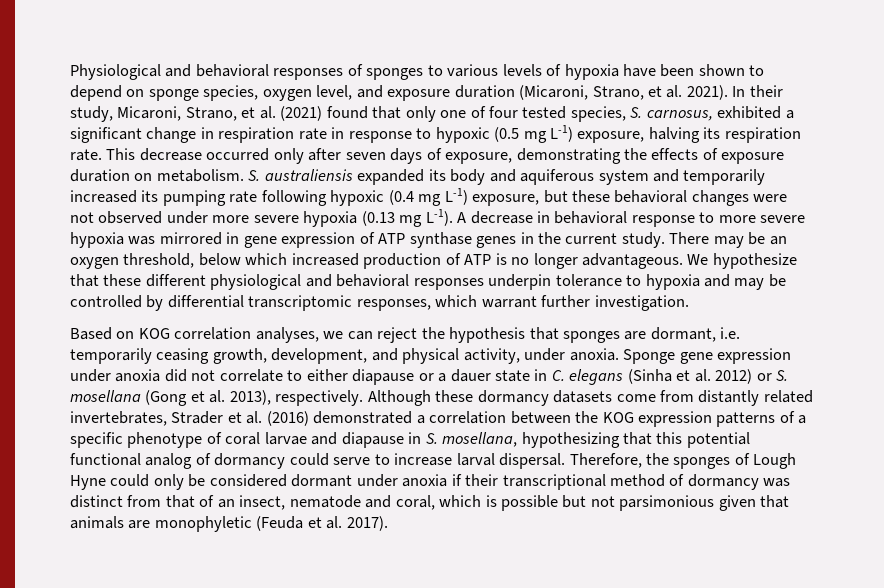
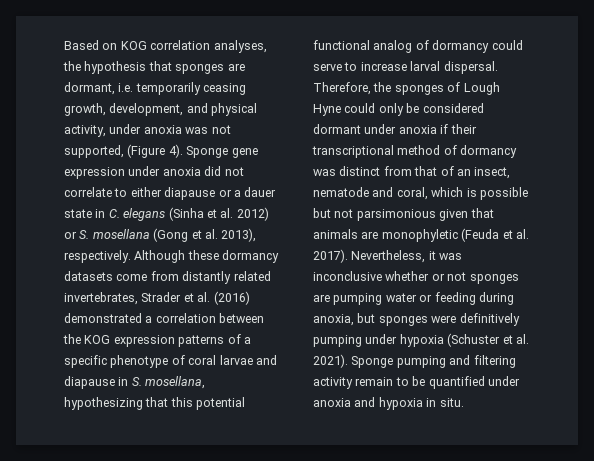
- Physiological and behavioral responses of sponges to various levels of hypoxia have been shown to depend on sponge species, oxygen level, and exposure duration (Micaroni, Strano, et al. 2021). In their study, Micaroni, Strano, et al. (2021) found that only one of four tested species, S. carnosus, exhibited a significant change in respiration rate in response to hypoxic (0.5 mg L-1) exposure, halving its respiration rate. This decrease occurred only after seven days of exposure, demonstrating the effects of exposure duration on metabolism. S. australiensis expanded its body and aquiferous system and temporarily increased its pumping rate following hypoxic (0.4 mg L-1) exposure, but these behavioral changes were not observed under more severe hypoxia (0.13 mg L-1). A decrease in behavioral response to more severe hypoxia was mirrored in gene expression of ATP synthase genes in the current study. There may be an oxygen threshold, below which increased production of ATP is no longer advantageous. We hypothesize that these different physiological and behavioral responses underpin tolerance to hypoxia and may be controlled by differential transcriptomic responses, which warrant further investigation.
- Based on KOG correlation analyses, we can reject the hypothesis that sponges are dormant, i.e. temporarily ceasing growth, development, and physical activity, under anoxia.
+ Based on KOG correlation analyses, the hypothesis that sponges are dormant, i.e. temporarily ceasing growth, development, and physical activity, under anoxia was not supported, (Figure 4).
+ Nevertheless, it was inconclusive whether or not sponges are pumping water or feeding during anoxia, but sponges were definitively pumping under hypoxia (Schuster et al. 2021). Sponge pumping and filtering activity remain to be quantified under anoxia and hypoxia in situ.

